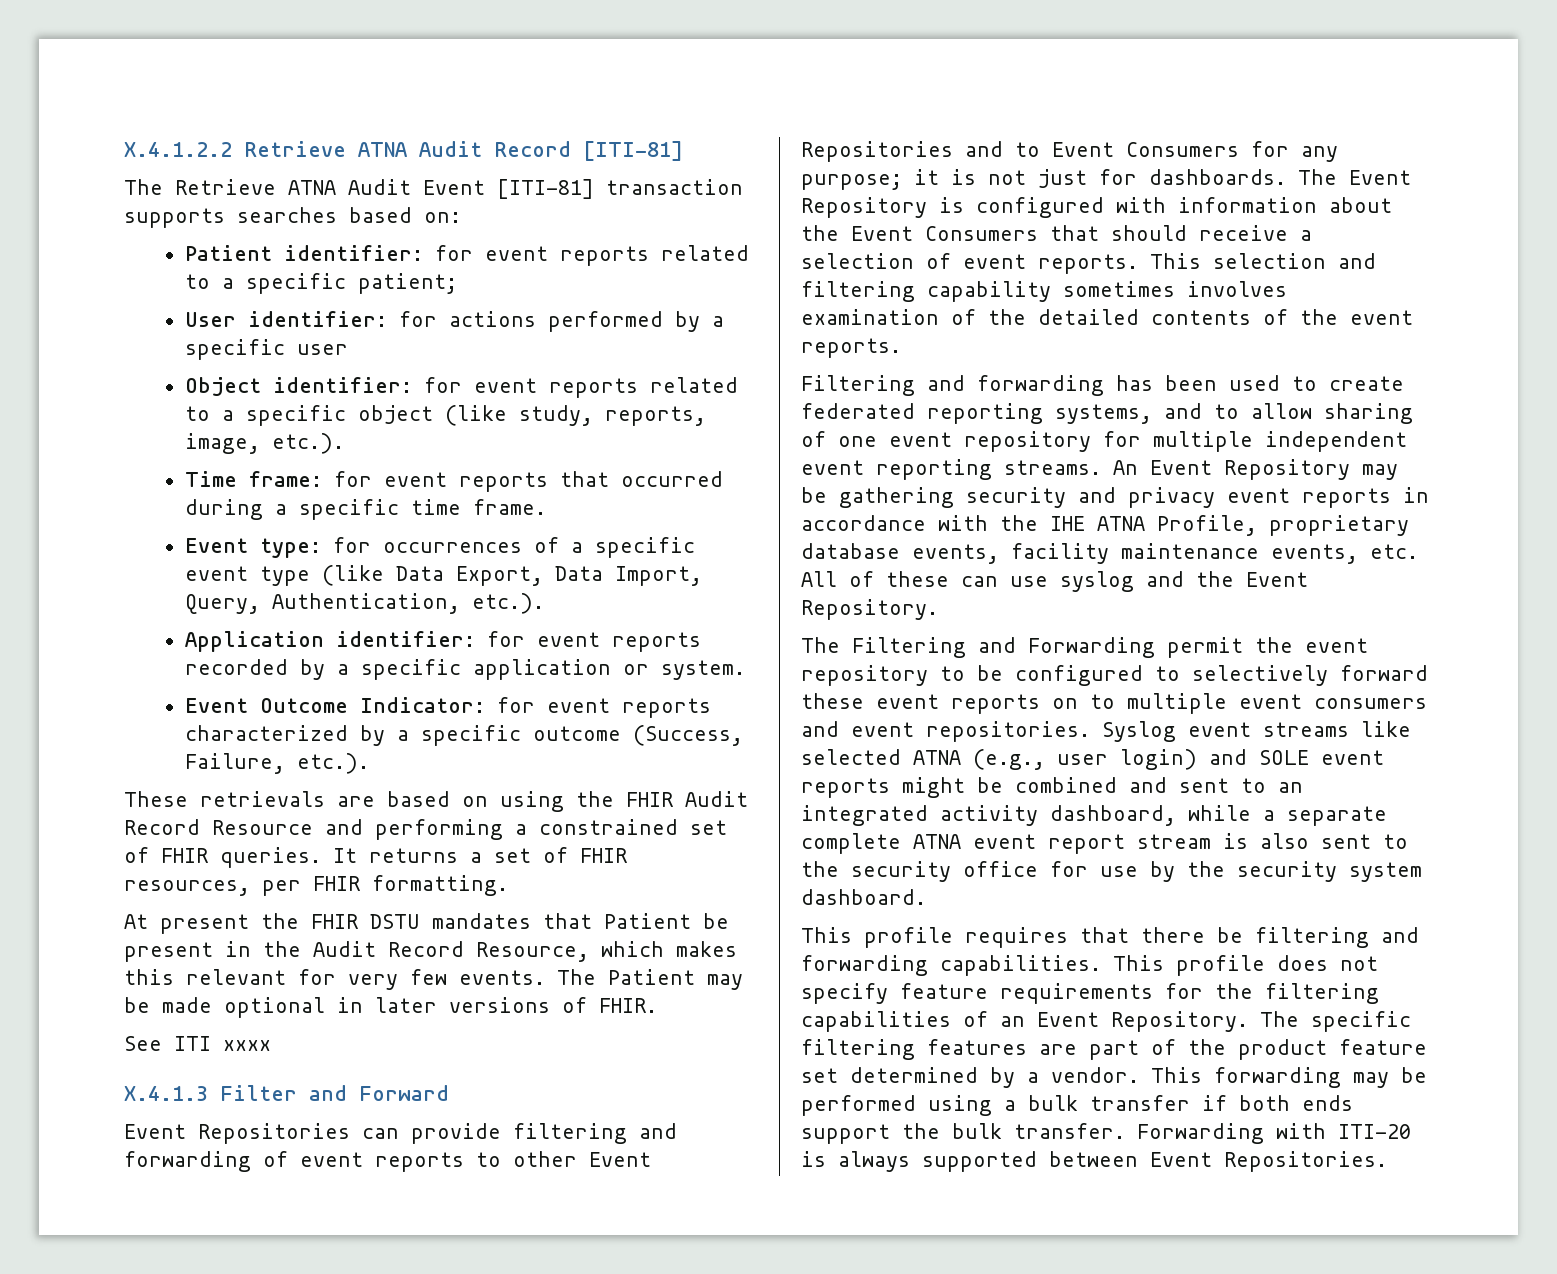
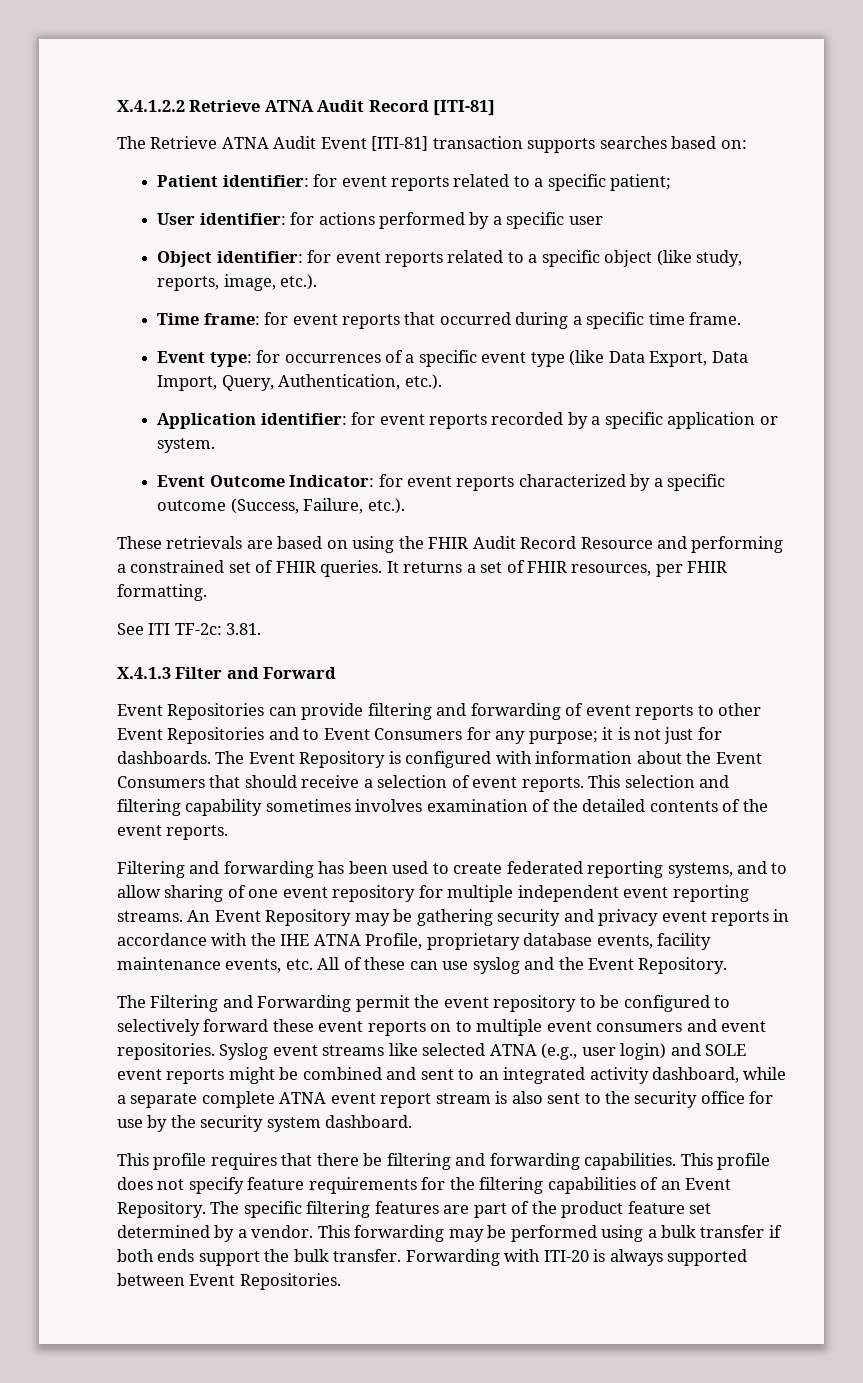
- At present the FHIR DSTU mandates that Patient be present in the Audit Record Resource, which makes this relevant for very few events. The Patient may be made optional in later versions of FHIR.
- See ITI xxxx
+ See ITI TF-2c: 3.81.

